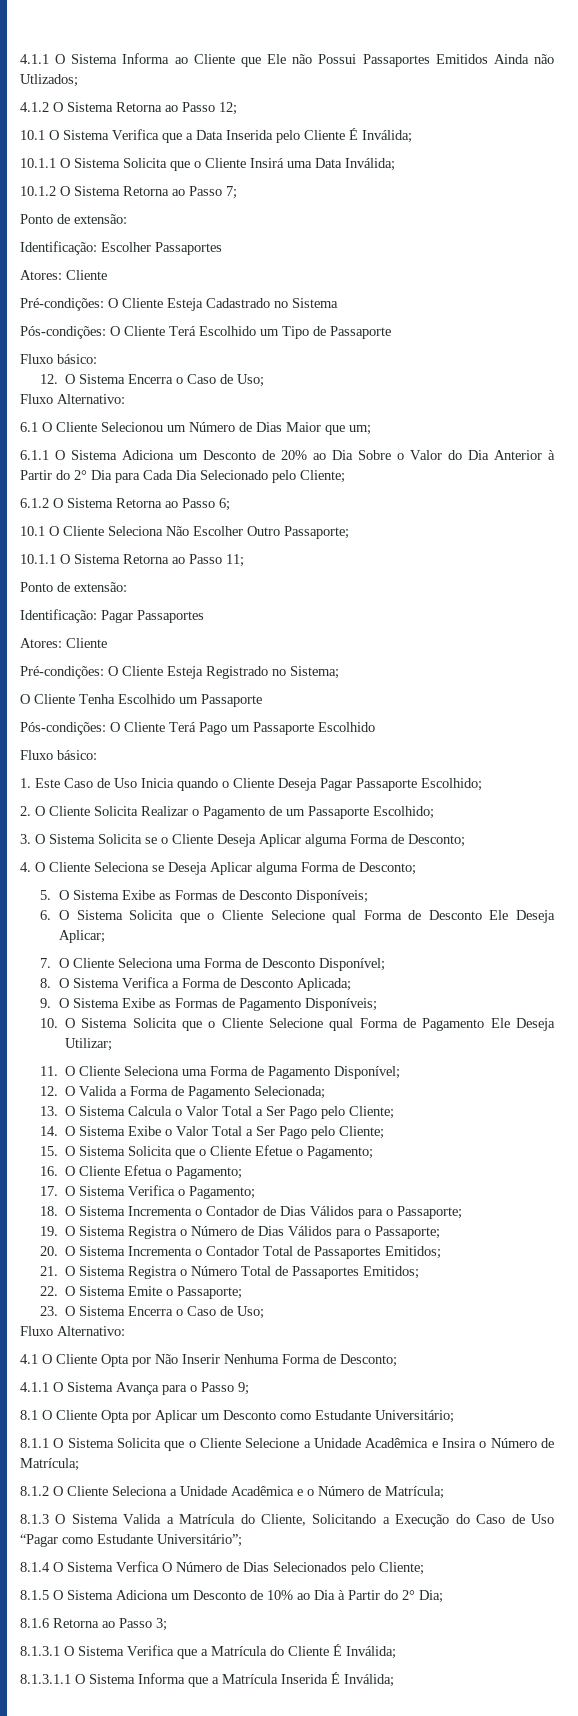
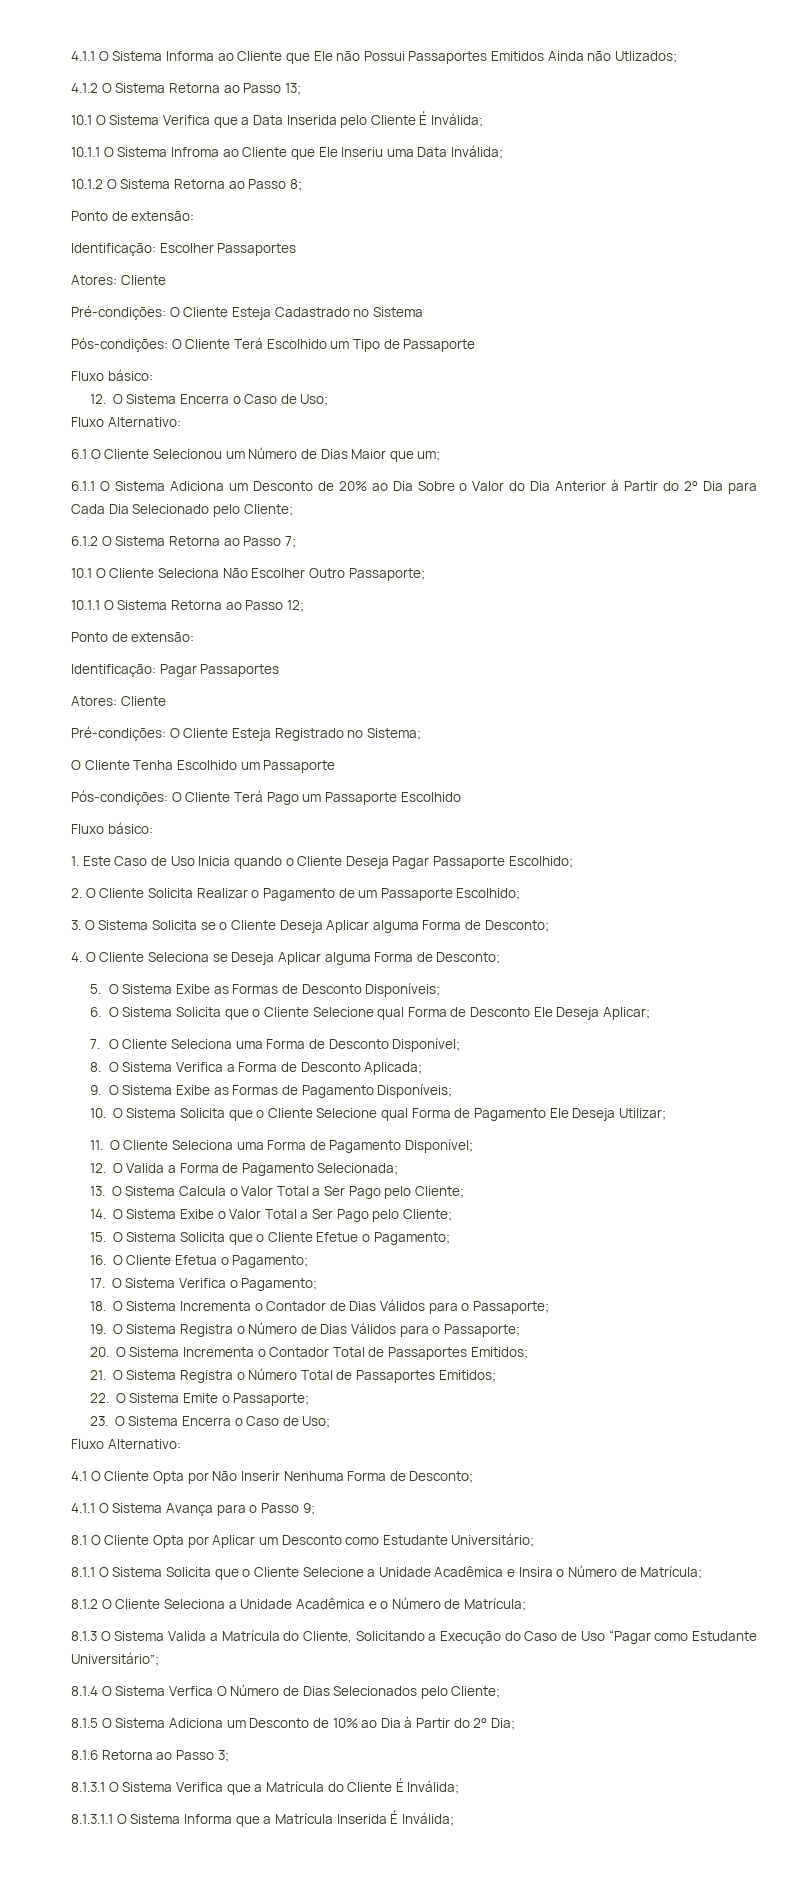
- 4.1.2 O Sistema Retorna ao Passo 12;
+ 4.1.2 O Sistema Retorna ao Passo 13;
- 10.1.1 O Sistema Solicita que o Cliente Insirá uma Data Inválida;
+ 10.1.1 O Sistema Infroma ao Cliente que Ele Inseriu uma Data Inválida;
- 10.1.2 O Sistema Retorna ao Passo 7;
+ 10.1.2 O Sistema Retorna ao Passo 8;
- 6.1.2 O Sistema Retorna ao Passo 6;
+ 6.1.2 O Sistema Retorna ao Passo 7;
- 10.1.1 O Sistema Retorna ao Passo 11;
+ 10.1.1 O Sistema Retorna ao Passo 12;

